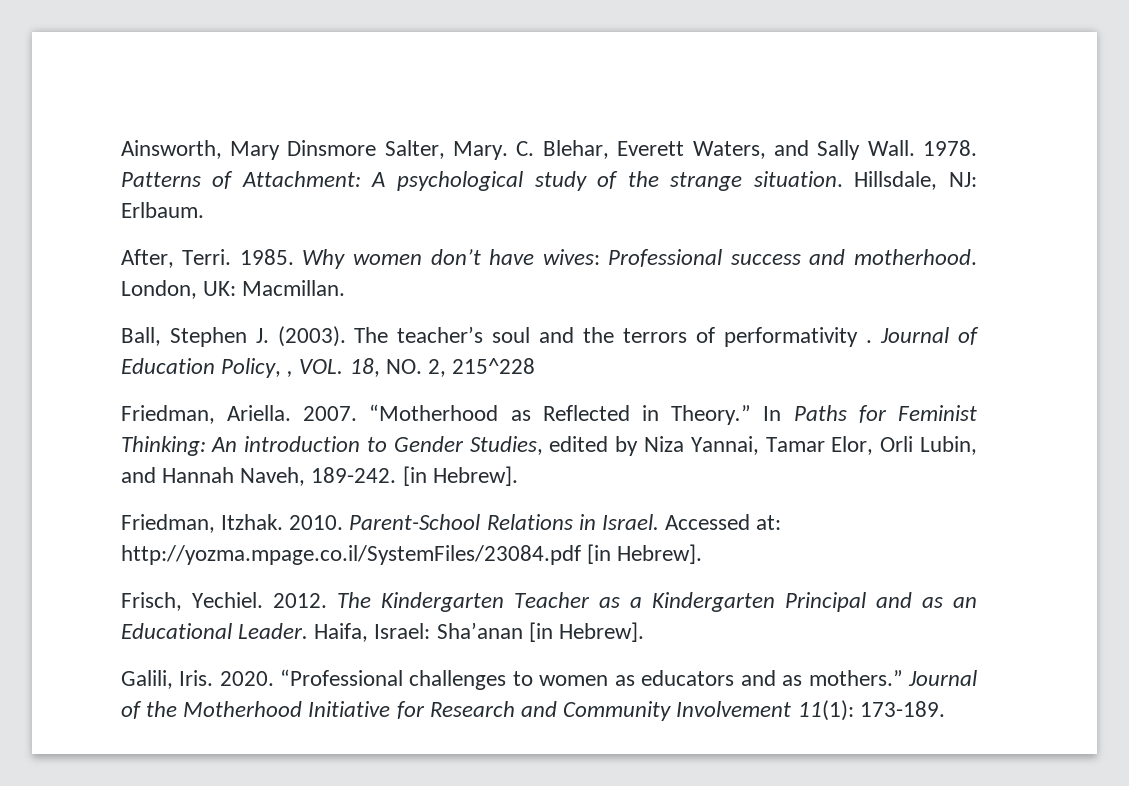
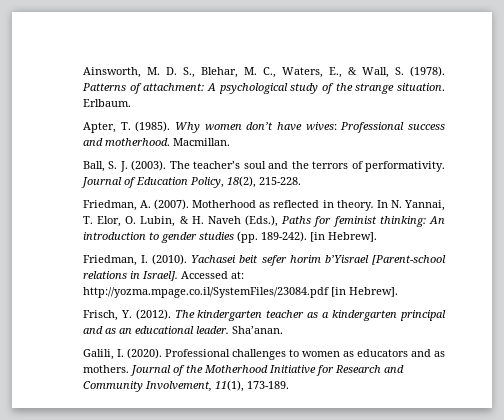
- Ainsworth, Mary Dinsmore Salter, Mary. C. Blehar, Everett Waters, and Sally Wall. 1978.
+ Ainsworth, M. D. S., Blehar, M. C., Waters, E., & Wall, S. (1978).
- Patterns of Attachment: A psychological study of the strange situation.
+ Patterns of attachment: A psychological study of the strange situation.
- Hillsdale, NJ: Erlbaum.
+ Erlbaum.
- After, Terri. 1985.
+ Apter, T. (1985).
- London, UK: Macmillan.
+ Macmillan.
- Ball, Stephen J. (2003).
+ Ball, S. J. (2003).
- The teacher’s soul and the terrors of performativity .
+ The teacher’s soul and the terrors of performativity.
- Journal of Education Policy, , VOL. 18, NO. 2, 215^228
- Friedman, Ariella. 2007. “Motherhood as Reflected in Theory.” In Paths for Feminist Thinking: An introduction to Gender Studies, edited by Niza Yannai, Tamar Elor, Orli Lubin, and Hannah Naveh, 189-242. [in Hebrew].
- Friedman, Itzhak. 2010. Parent-School Relations in Israel.
+ Journal of Education Policy, 18(2), 215-228.
+ Friedman, A. (2007). Motherhood as reflected in theory. In N. Yannai, T. Elor, O. Lubin, & H. Naveh (Eds.), Paths for feminist thinking: An introduction to gender studies (pp. 189-242). [in Hebrew].
+ Friedman, I. (2010). Yachasei beit sefer horim b’Yisrael [Parent-school relations in Israel].
- Frisch, Yechiel. 2012. The Kindergarten Teacher as a Kindergarten Principal and as an Educational Leader. Haifa, Israel: Sha’anan [in Hebrew].
- Galili, Iris. 2020. “Professional challenges to women as educators and as mothers.”
+ Frisch, Y. (2012). The kindergarten teacher as a kindergarten principal and as an educational leader. Sha’anan.
+ Galili, I. (2020). Professional challenges to women as educators and as mothers.
- Journal of the Motherhood Initiative for Research and Community Involvement 11(1): 173-189.
+ Journal of the Motherhood Initiative for Research and Community Involvement, 11(1), 173-189.

